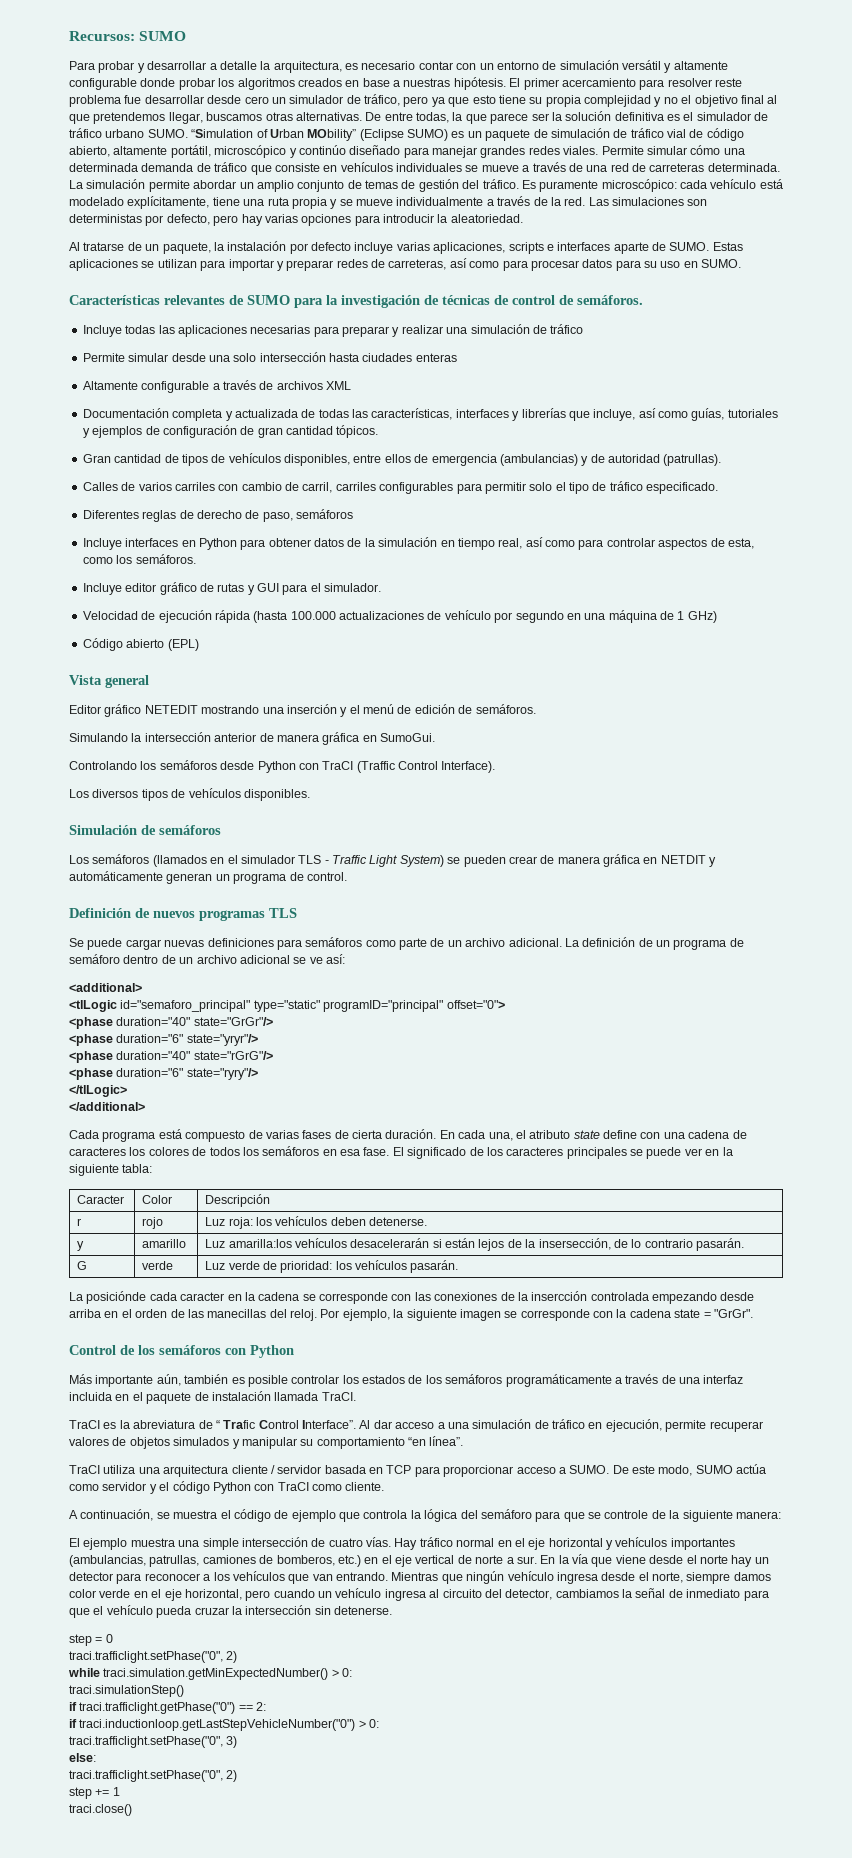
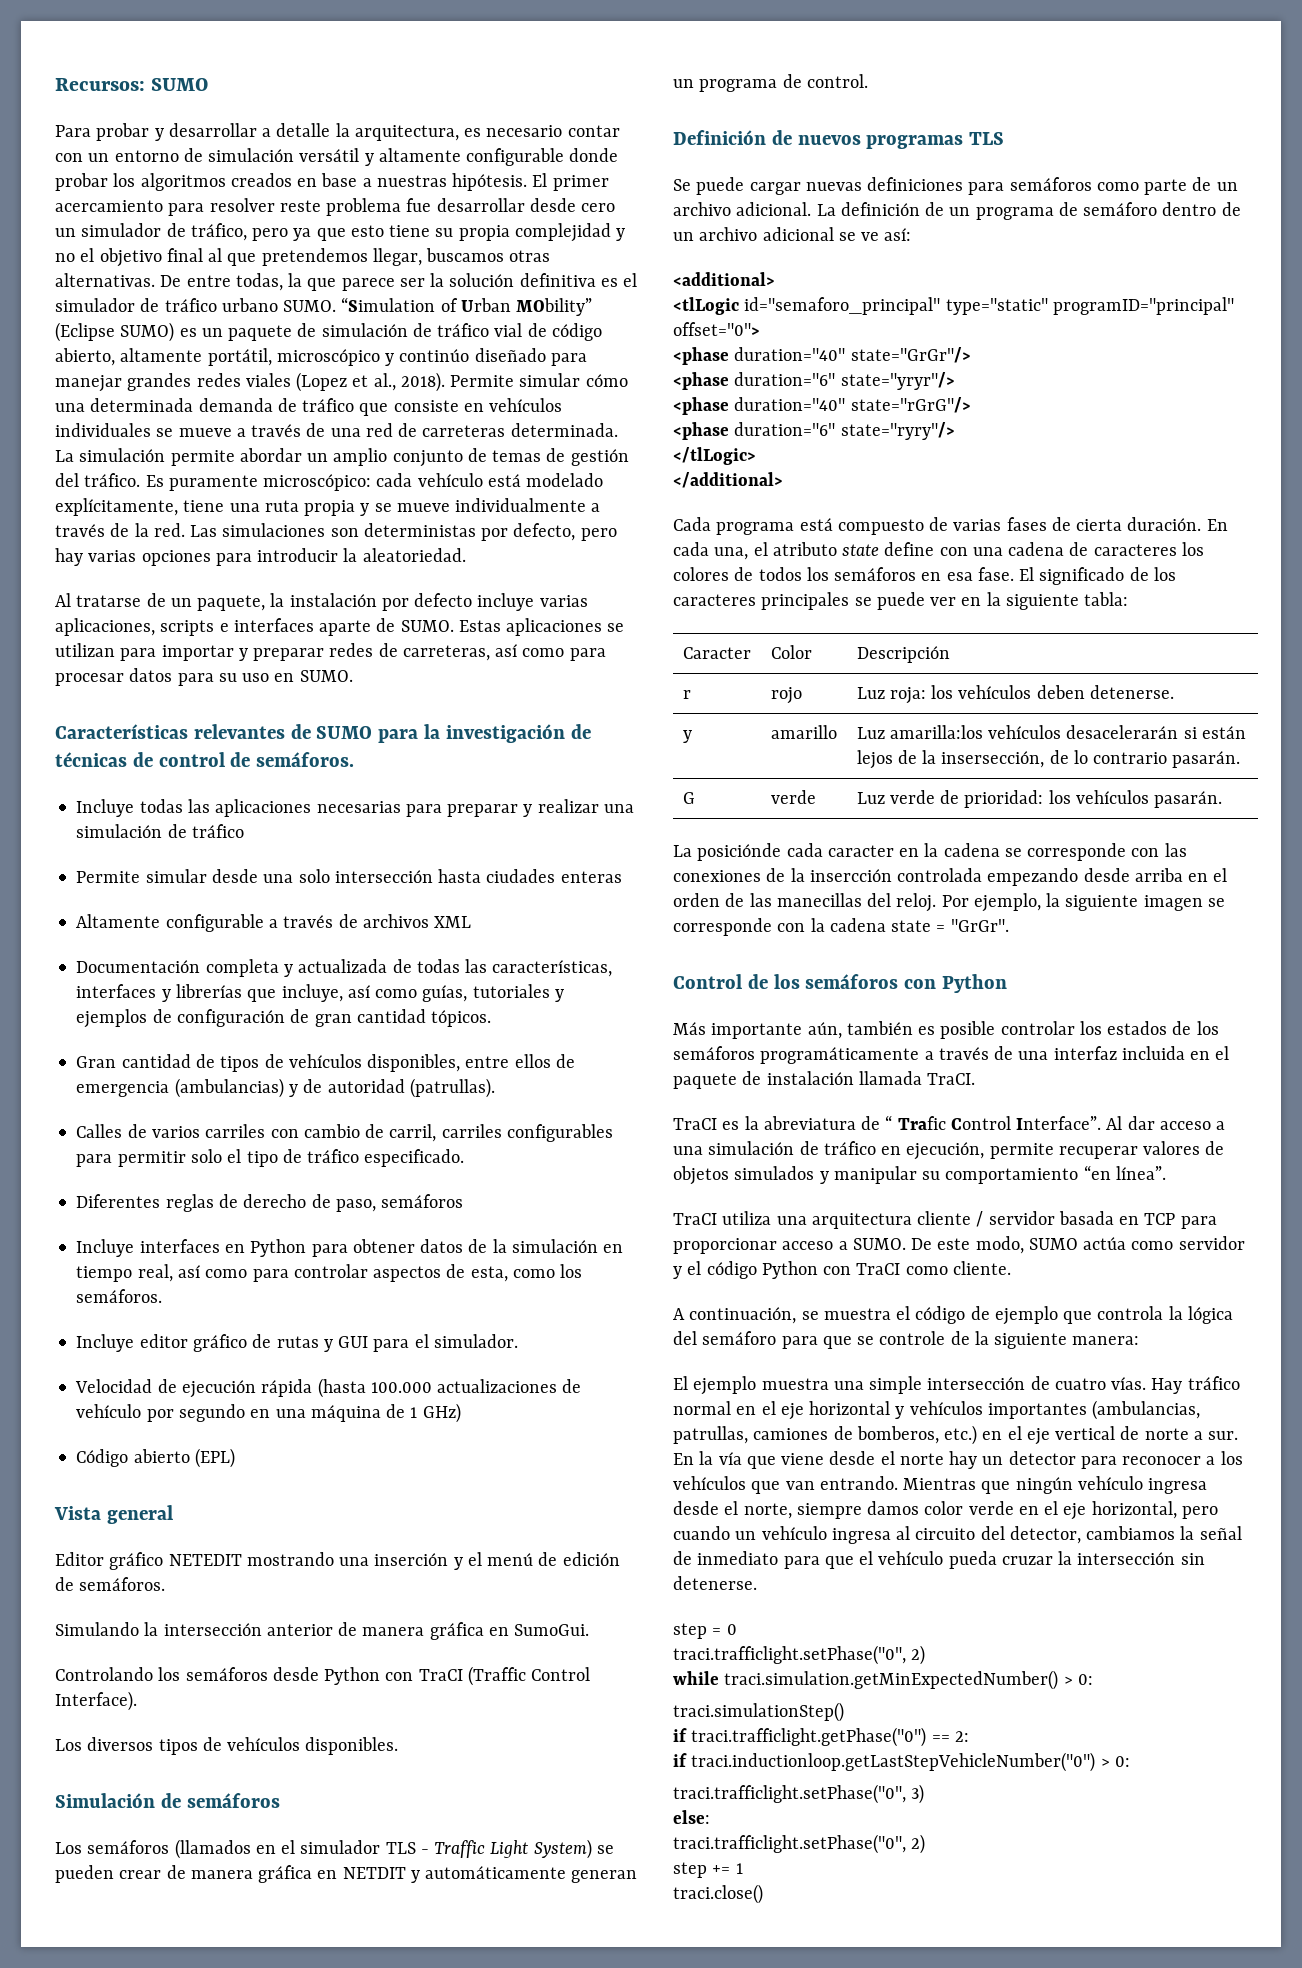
- “Simulation of Urban MObility” (Eclipse SUMO) es un paquete de simulación de tráfico vial de código abierto, altamente portátil, microscópico y continúo diseñado para manejar grandes redes viales.
+ “Simulation of Urban MObility” (Eclipse SUMO) es un paquete de simulación de tráfico vial de código abierto, altamente portátil, microscópico y continúo diseñado para manejar grandes redes viales (Lopez et al., 2018).

